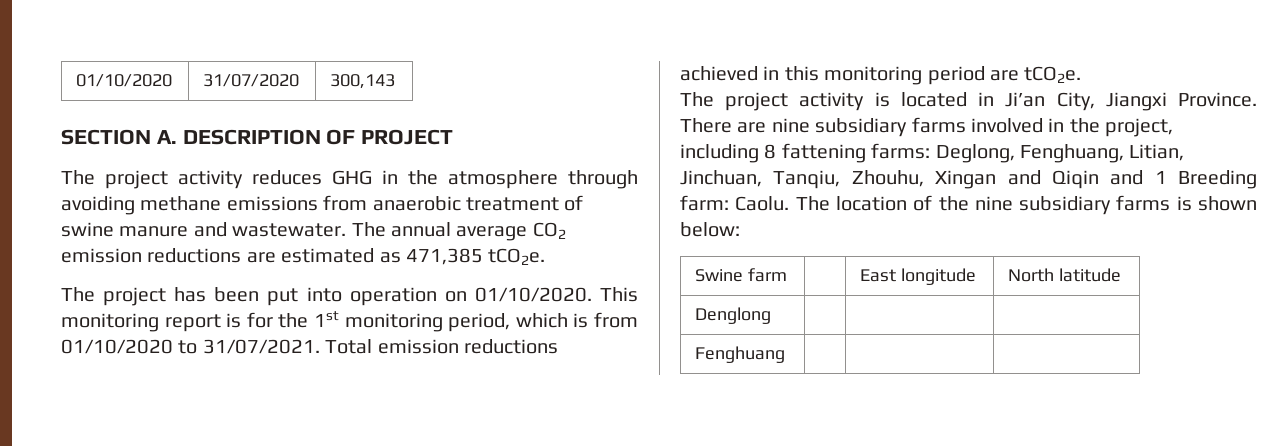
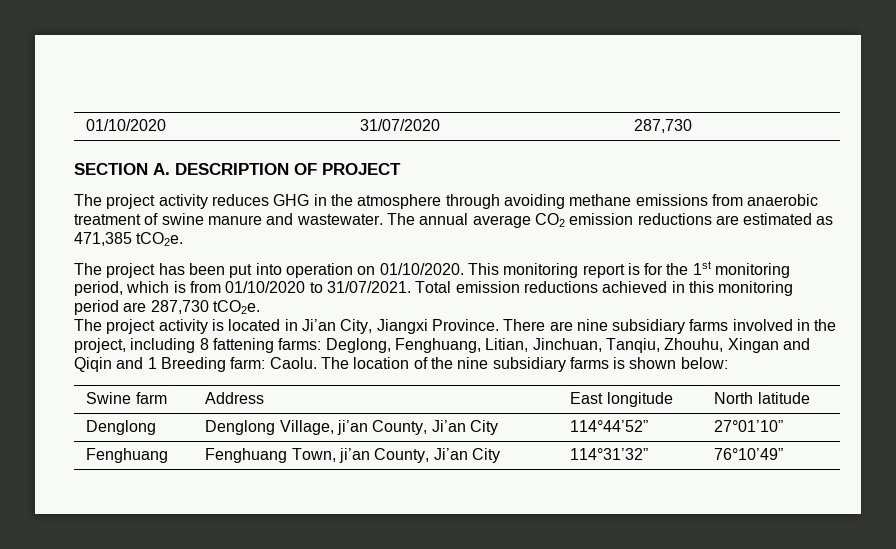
- 01/10/2020 | 31/07/2020 | 300,143
+ 01/10/2020 | 31/07/2020 | 287,730
- Total emission reductions achieved in this monitoring period are tCO2e.
+ Total emission reductions achieved in this monitoring period are 287,730 tCO2e.
- Swine farm | | East longitude | North latitude
+ Swine farm | Address | East longitude | North latitude
- Denglong | | |
- Fenghuang | | |
+ Denglong | Denglong Village, ji’an County, Ji’an City | 114°44’52” | 27°01’10”
+ Fenghuang | Fenghuang Town, ji’an County, Ji’an City | 114°31’32” | 76°10’49”

